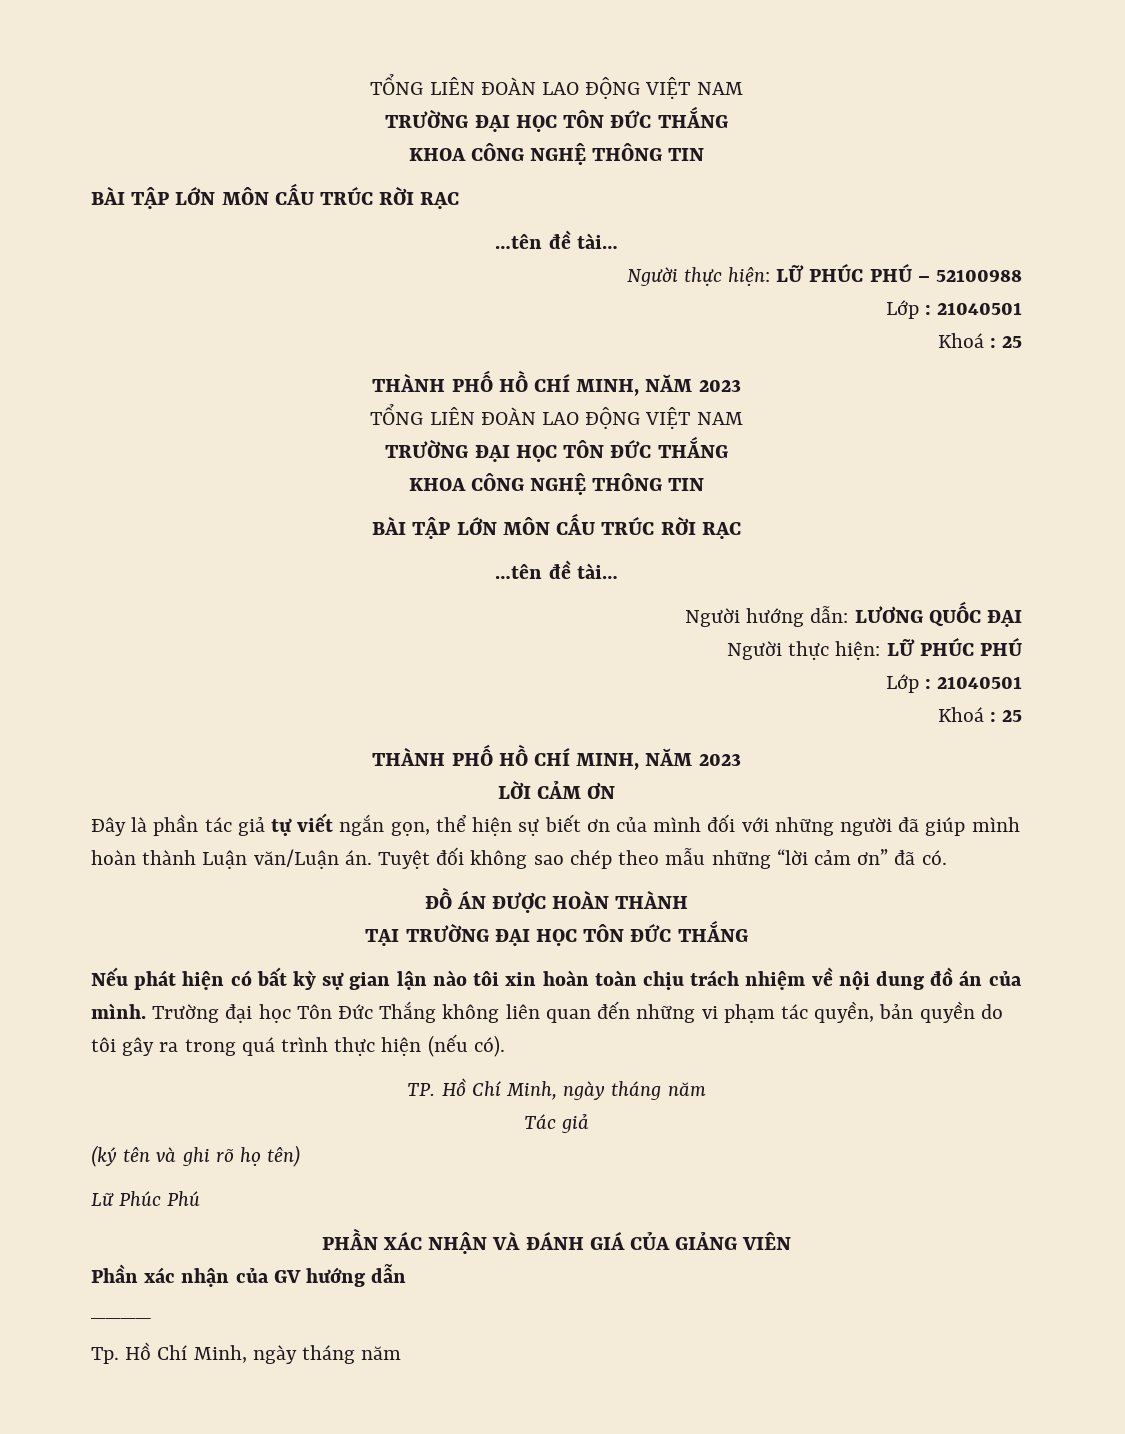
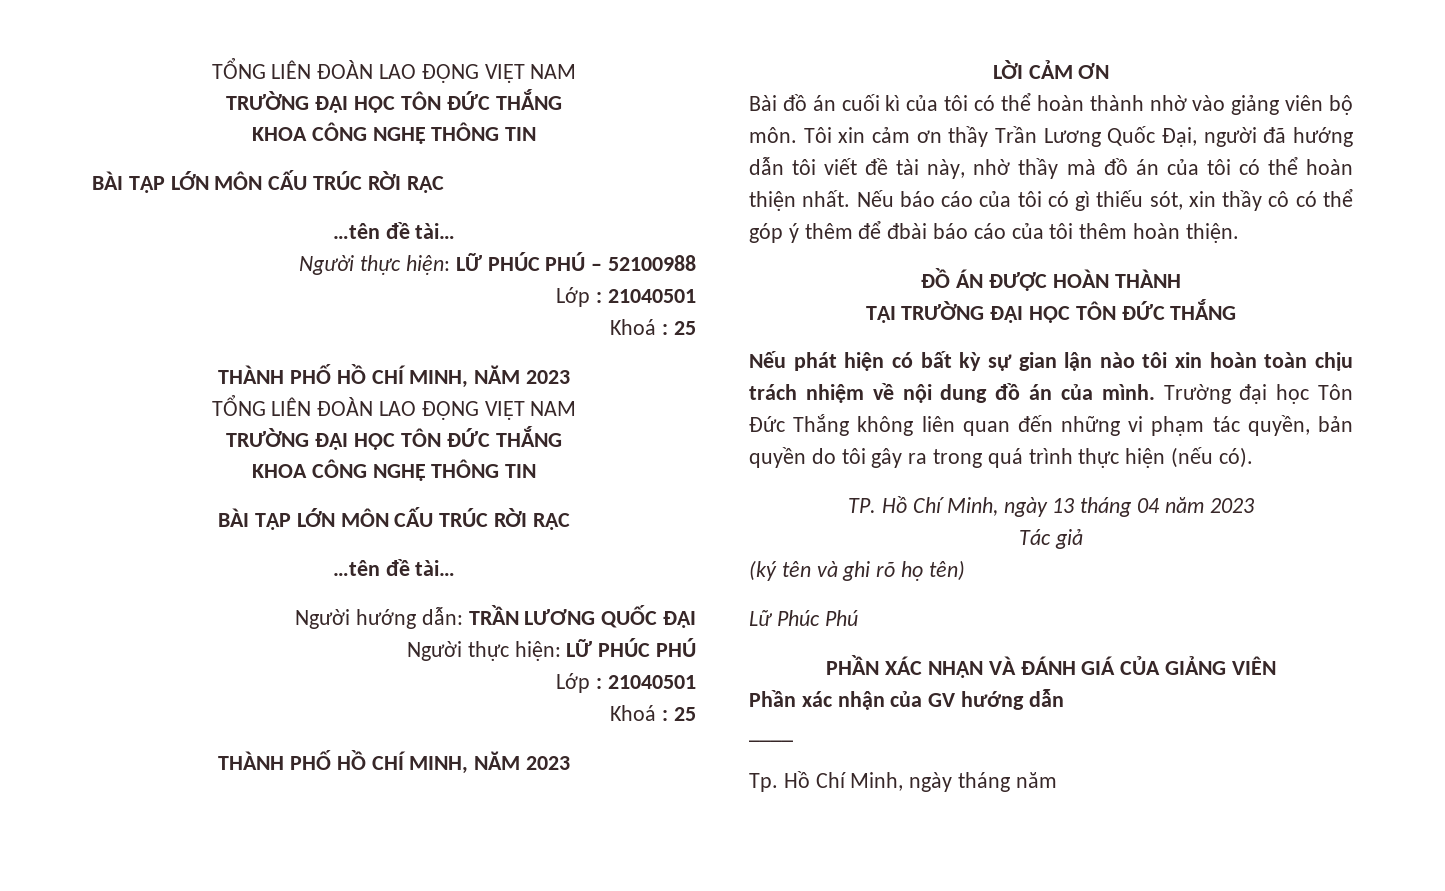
- Người hướng dẫn: LƯƠNG QUỐC ĐẠI
+ Người hướng dẫn: TRẦN LƯƠNG QUỐC ĐẠI
- Đây là phần tác giả tự viết ngắn gọn, thể hiện sự biết ơn của mình đối với những người đã giúp mình hoàn thành Luận văn/Luận án. Tuyệt đối không sao chép theo mẫu những “lời cảm ơn” đã có.
+ Bài đồ án cuối kì của tôi có thể hoàn thành nhờ vào giảng viên bộ môn. Tôi xin cảm ơn thầy Trần Lương Quốc Đại, người đã hướng dẫn tôi viết đề tài này, nhờ thầy mà đồ án của tôi có thể hoàn thiện nhất. Nếu báo cáo của tôi có gì thiếu sót, xin thầy cô có thể góp ý thêm để đbài báo cáo của tôi thêm hoàn thiện.
- TP. Hồ Chí Minh, ngày tháng năm
+ TP. Hồ Chí Minh, ngày 13 tháng 04 năm 2023

